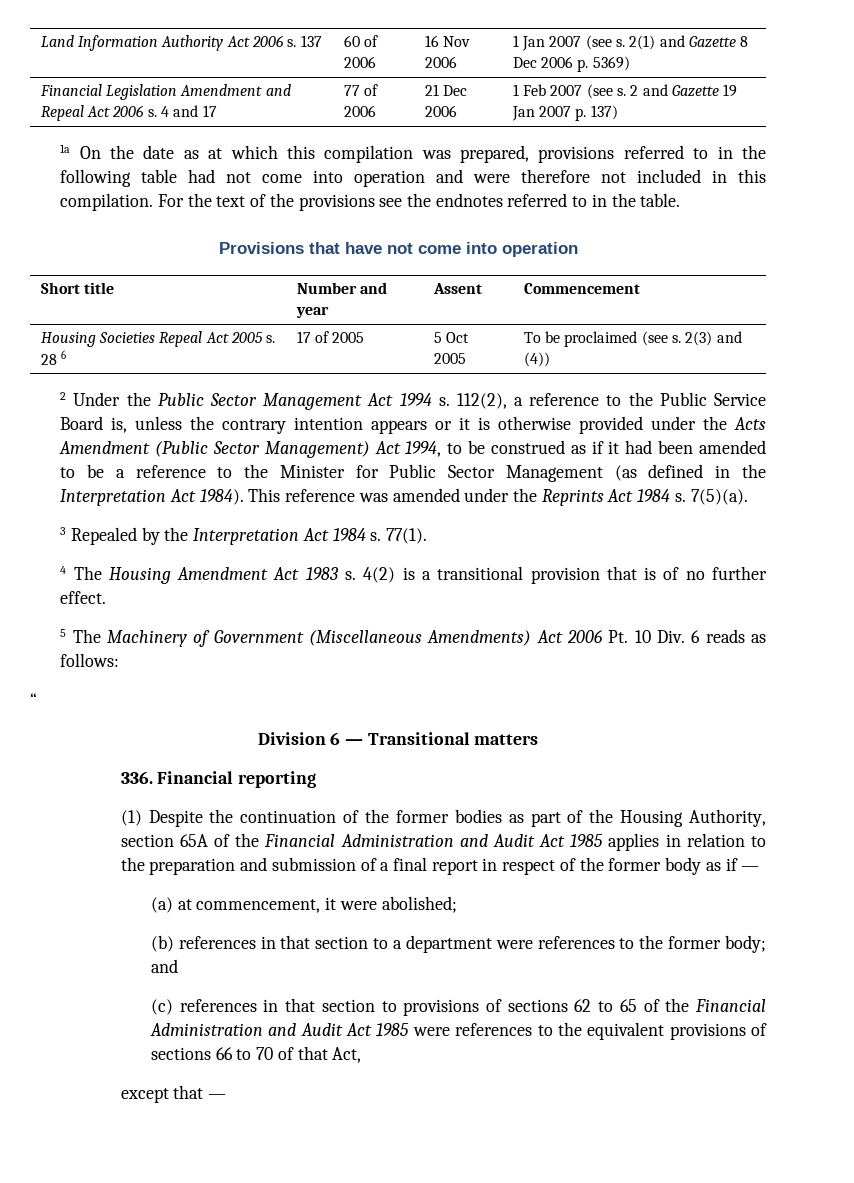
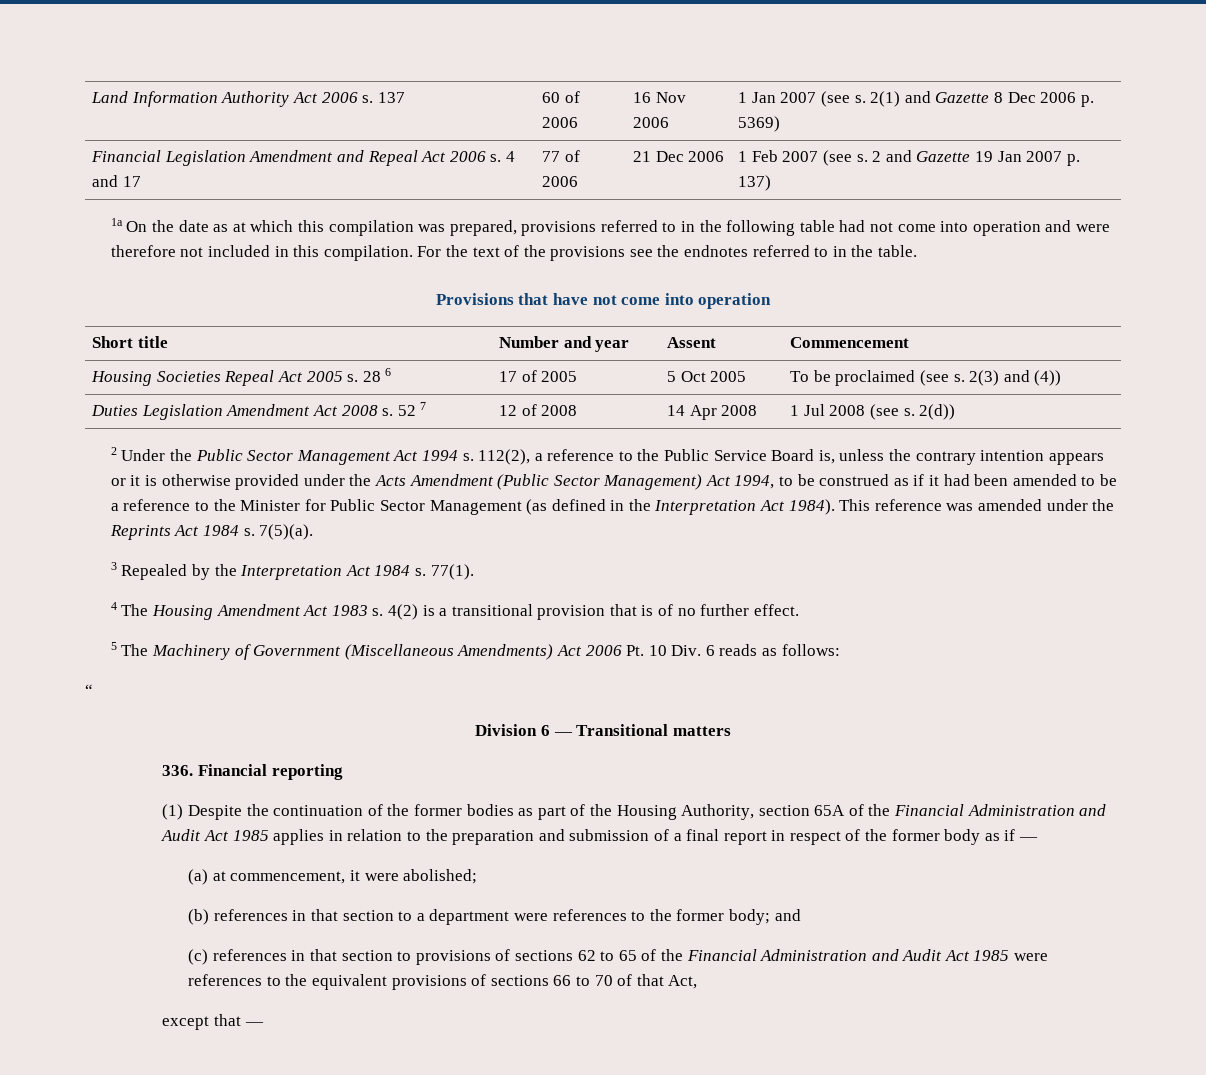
+ Duties Legislation Amendment Act 2008 s. 52 7 | 12 of 2008 | 14 Apr 2008 | 1 Jul 2008 (see s. 2(d))

